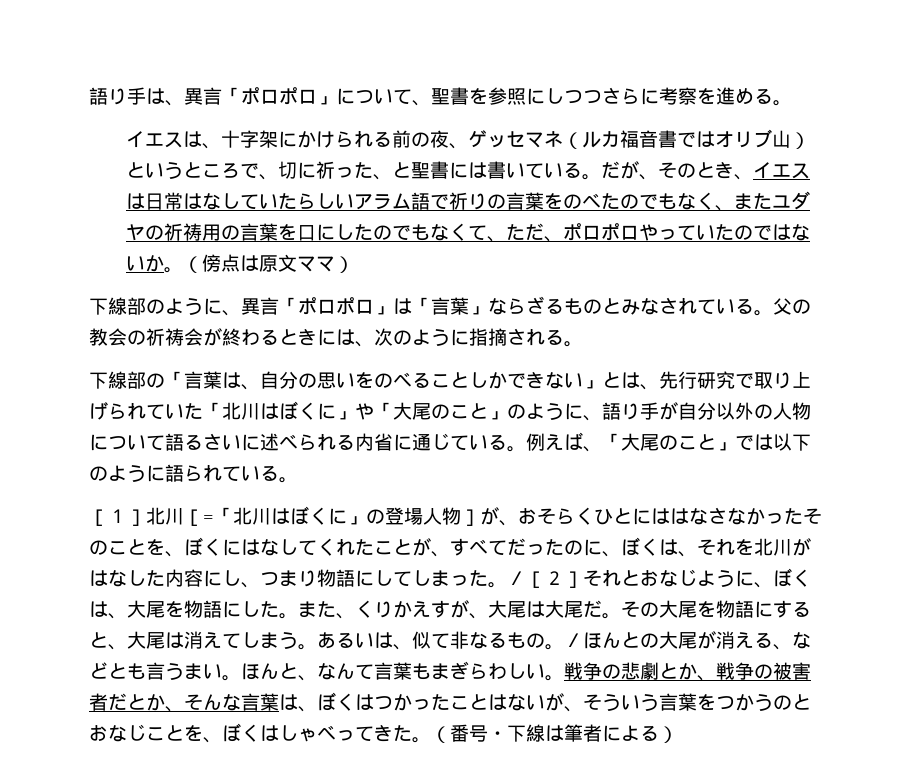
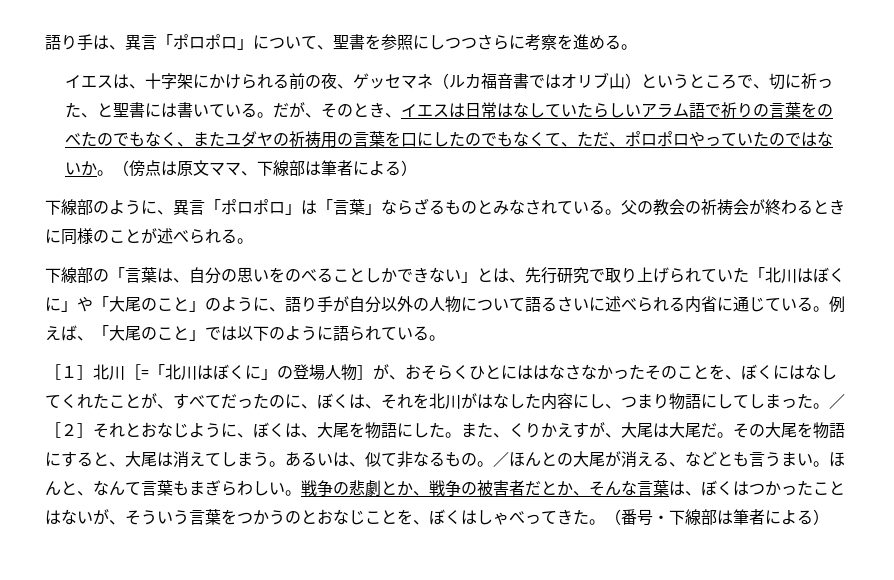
- （傍点は原文ママ）
+ （傍点は原文ママ、下線部は筆者による）
- 父の教会の祈祷会が終わるときには、次のように指摘される。
+ 父の教会の祈祷会が終わるときに同様のことが述べられる。
- （番号・下線は筆者による）
+ （番号・下線部は筆者による）

